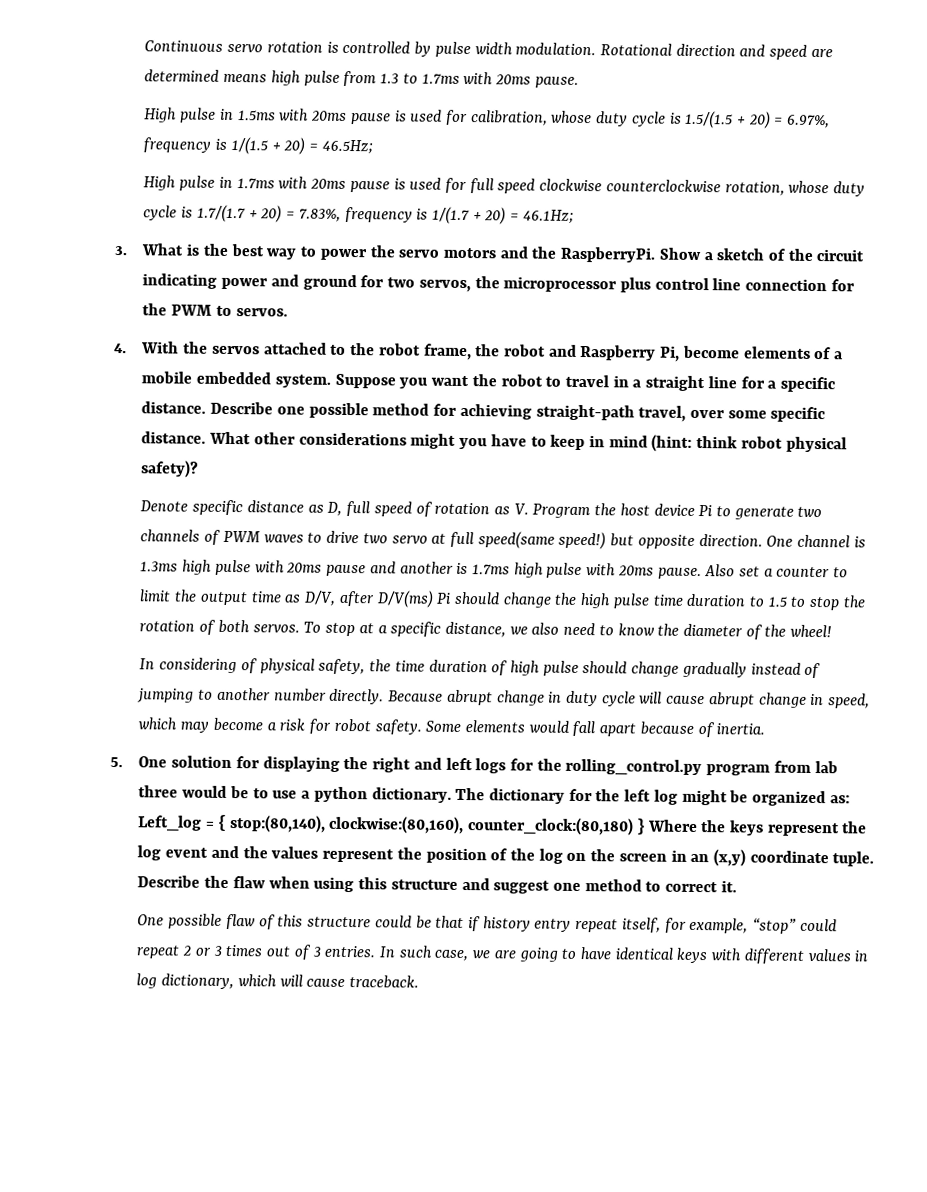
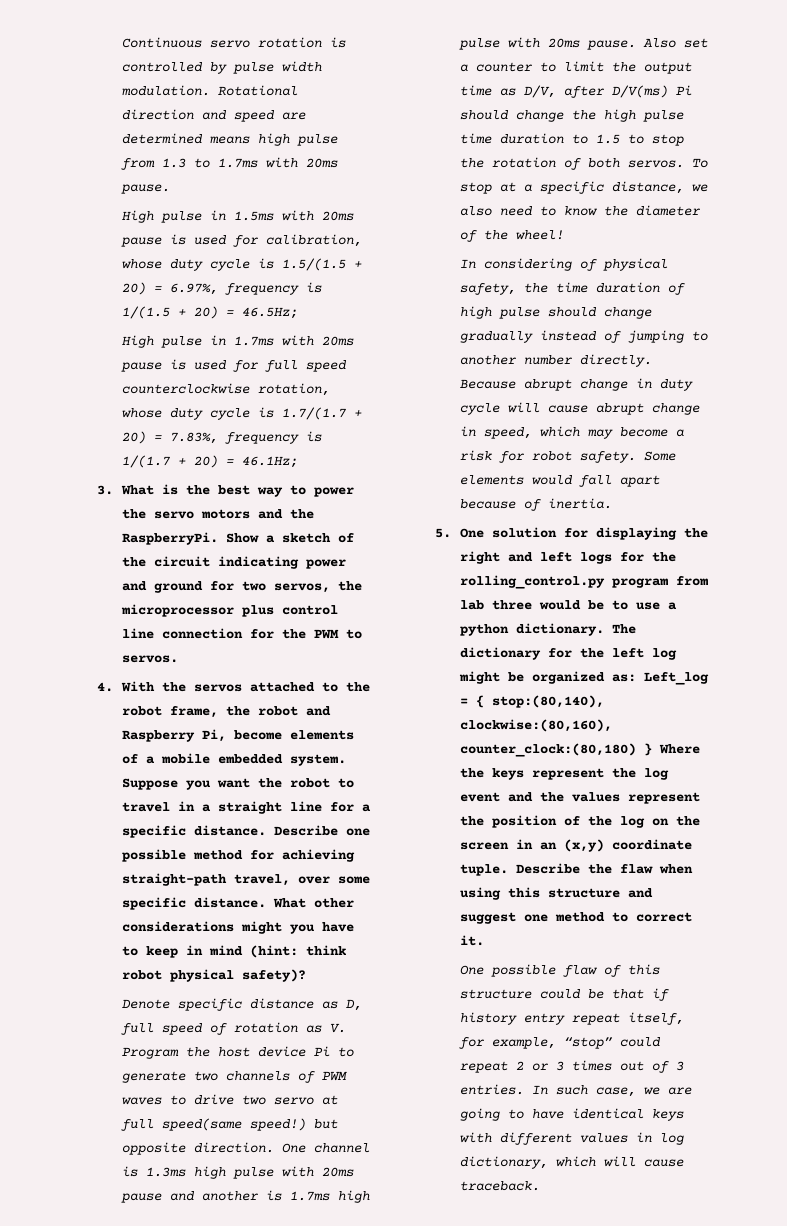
- High pulse in 1.7ms with 20ms pause is used for full speed clockwise counterclockwise rotation, whose duty cycle is 1.7/(1.7 + 20) = 7.83%, frequency is 1/(1.7 + 20) = 46.1Hz;
+ High pulse in 1.7ms with 20ms pause is used for full speed counterclockwise rotation, whose duty cycle is 1.7/(1.7 + 20) = 7.83%, frequency is 1/(1.7 + 20) = 46.1Hz;

